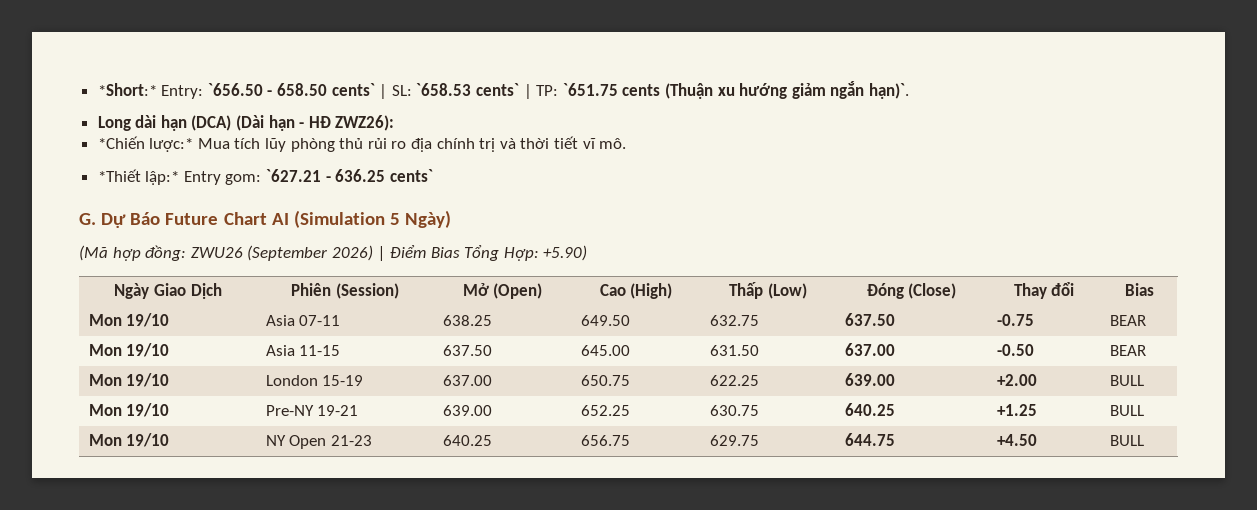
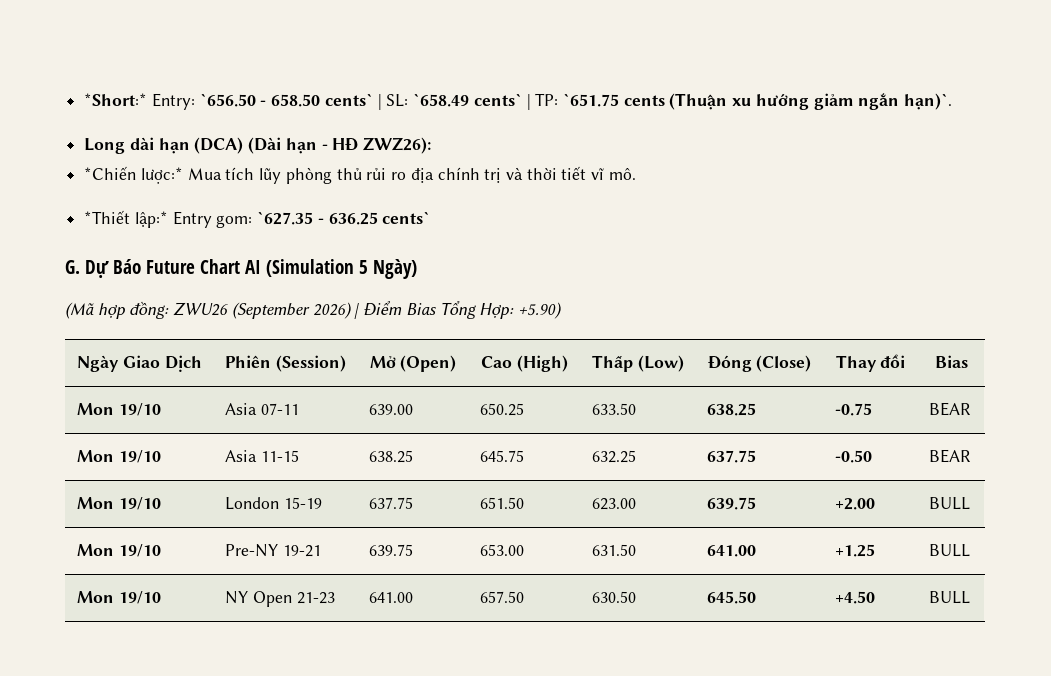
- *Short:* Entry: `656.50 - 658.50 cents` | SL: `658.53 cents` | TP: `651.75 cents (Thuận xu hướng giảm ngắn hạn)`.
+ *Short:* Entry: `656.50 - 658.50 cents` | SL: `658.49 cents` | TP: `651.75 cents (Thuận xu hướng giảm ngắn hạn)`.
- *Thiết lập:* Entry gom: `627.21 - 636.25 cents`
+ *Thiết lập:* Entry gom: `627.35 - 636.25 cents`
- Mon 19/10 | Asia 07-11 | 638.25 | 649.50 | 632.75 | 637.50 | -0.75 | BEAR
+ Mon 19/10 | Asia 07-11 | 639.00 | 650.25 | 633.50 | 638.25 | -0.75 | BEAR
- Mon 19/10 | Asia 11-15 | 637.50 | 645.00 | 631.50 | 637.00 | -0.50 | BEAR
+ Mon 19/10 | Asia 11-15 | 638.25 | 645.75 | 632.25 | 637.75 | -0.50 | BEAR
- Mon 19/10 | London 15-19 | 637.00 | 650.75 | 622.25 | 639.00 | +2.00 | BULL
+ Mon 19/10 | London 15-19 | 637.75 | 651.50 | 623.00 | 639.75 | +2.00 | BULL
- Mon 19/10 | Pre-NY 19-21 | 639.00 | 652.25 | 630.75 | 640.25 | +1.25 | BULL
+ Mon 19/10 | Pre-NY 19-21 | 639.75 | 653.00 | 631.50 | 641.00 | +1.25 | BULL
- Mon 19/10 | NY Open 21-23 | 640.25 | 656.75 | 629.75 | 644.75 | +4.50 | BULL
+ Mon 19/10 | NY Open 21-23 | 641.00 | 657.50 | 630.50 | 645.50 | +4.50 | BULL

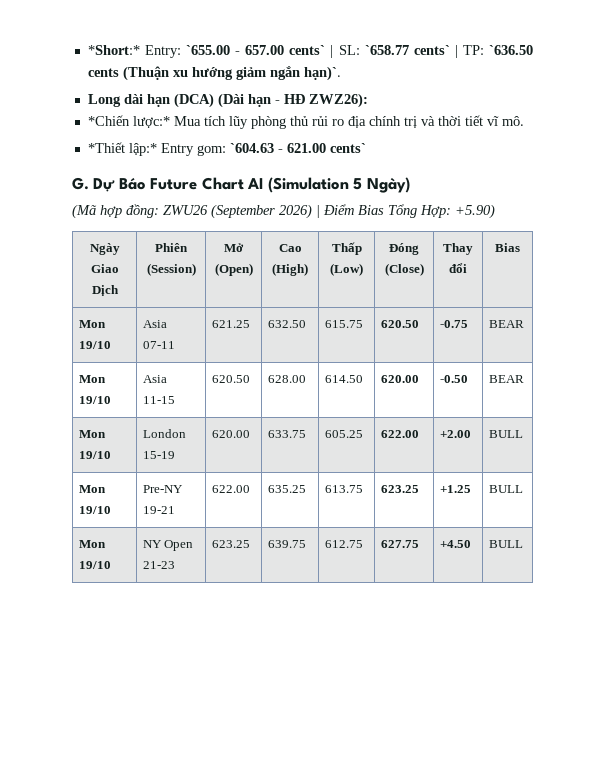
- *Short:* Entry: `656.50 - 658.50 cents` | SL: `658.49 cents` | TP: `651.75 cents (Thuận xu hướng giảm ngắn hạn)`.
+ *Short:* Entry: `655.00 - 657.00 cents` | SL: `658.77 cents` | TP: `636.50 cents (Thuận xu hướng giảm ngắn hạn)`.
- *Thiết lập:* Entry gom: `627.35 - 636.25 cents`
+ *Thiết lập:* Entry gom: `604.63 - 621.00 cents`
- Mon 19/10 | Asia 07-11 | 639.00 | 650.25 | 633.50 | 638.25 | -0.75 | BEAR
+ Mon 19/10 | Asia 07-11 | 621.25 | 632.50 | 615.75 | 620.50 | -0.75 | BEAR
- Mon 19/10 | Asia 11-15 | 638.25 | 645.75 | 632.25 | 637.75 | -0.50 | BEAR
+ Mon 19/10 | Asia 11-15 | 620.50 | 628.00 | 614.50 | 620.00 | -0.50 | BEAR
- Mon 19/10 | London 15-19 | 637.75 | 651.50 | 623.00 | 639.75 | +2.00 | BULL
+ Mon 19/10 | London 15-19 | 620.00 | 633.75 | 605.25 | 622.00 | +2.00 | BULL
- Mon 19/10 | Pre-NY 19-21 | 639.75 | 653.00 | 631.50 | 641.00 | +1.25 | BULL
+ Mon 19/10 | Pre-NY 19-21 | 622.00 | 635.25 | 613.75 | 623.25 | +1.25 | BULL
- Mon 19/10 | NY Open 21-23 | 641.00 | 657.50 | 630.50 | 645.50 | +4.50 | BULL
+ Mon 19/10 | NY Open 21-23 | 623.25 | 639.75 | 612.75 | 627.75 | +4.50 | BULL

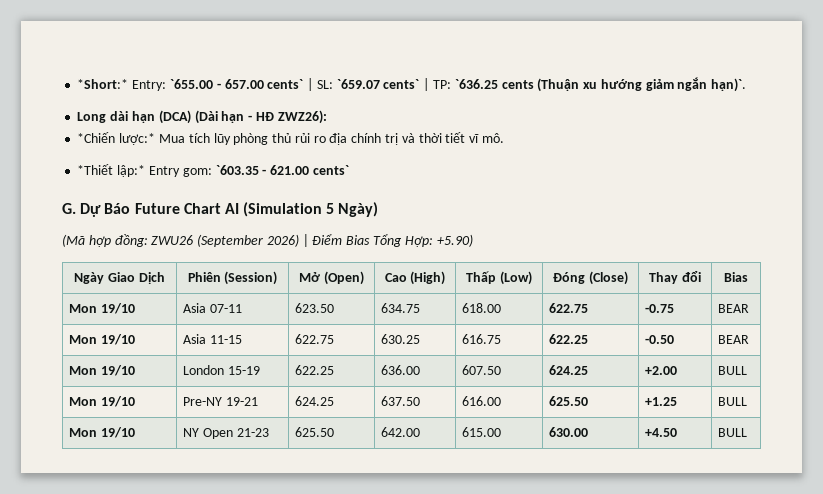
- *Short:* Entry: `655.00 - 657.00 cents` | SL: `658.77 cents` | TP: `636.50 cents (Thuận xu hướng giảm ngắn hạn)`.
+ *Short:* Entry: `655.00 - 657.00 cents` | SL: `659.07 cents` | TP: `636.25 cents (Thuận xu hướng giảm ngắn hạn)`.
- *Thiết lập:* Entry gom: `604.63 - 621.00 cents`
+ *Thiết lập:* Entry gom: `603.35 - 621.00 cents`
- Mon 19/10 | Asia 07-11 | 621.25 | 632.50 | 615.75 | 620.50 | -0.75 | BEAR
+ Mon 19/10 | Asia 07-11 | 623.50 | 634.75 | 618.00 | 622.75 | -0.75 | BEAR
- Mon 19/10 | Asia 11-15 | 620.50 | 628.00 | 614.50 | 620.00 | -0.50 | BEAR
+ Mon 19/10 | Asia 11-15 | 622.75 | 630.25 | 616.75 | 622.25 | -0.50 | BEAR
- Mon 19/10 | London 15-19 | 620.00 | 633.75 | 605.25 | 622.00 | +2.00 | BULL
+ Mon 19/10 | London 15-19 | 622.25 | 636.00 | 607.50 | 624.25 | +2.00 | BULL
- Mon 19/10 | Pre-NY 19-21 | 622.00 | 635.25 | 613.75 | 623.25 | +1.25 | BULL
+ Mon 19/10 | Pre-NY 19-21 | 624.25 | 637.50 | 616.00 | 625.50 | +1.25 | BULL
- Mon 19/10 | NY Open 21-23 | 623.25 | 639.75 | 612.75 | 627.75 | +4.50 | BULL
+ Mon 19/10 | NY Open 21-23 | 625.50 | 642.00 | 615.00 | 630.00 | +4.50 | BULL

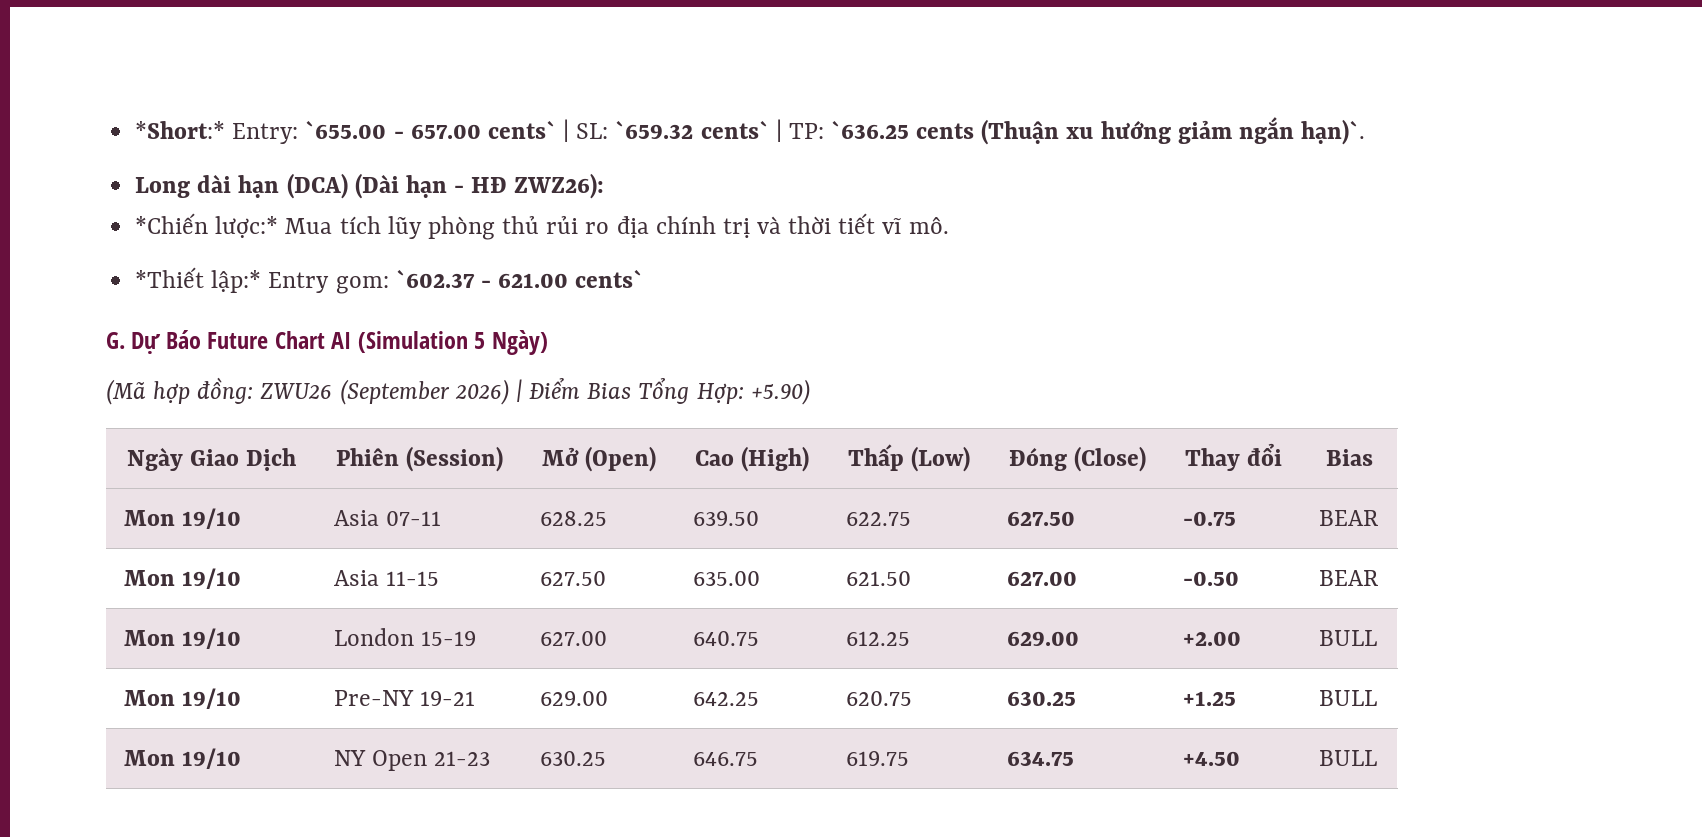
- *Short:* Entry: `655.00 - 657.00 cents` | SL: `659.07 cents` | TP: `636.25 cents (Thuận xu hướng giảm ngắn hạn)`.
+ *Short:* Entry: `655.00 - 657.00 cents` | SL: `659.32 cents` | TP: `636.25 cents (Thuận xu hướng giảm ngắn hạn)`.
- *Thiết lập:* Entry gom: `603.35 - 621.00 cents`
+ *Thiết lập:* Entry gom: `602.37 - 621.00 cents`
- Mon 19/10 | Asia 07-11 | 623.50 | 634.75 | 618.00 | 622.75 | -0.75 | BEAR
+ Mon 19/10 | Asia 07-11 | 628.25 | 639.50 | 622.75 | 627.50 | -0.75 | BEAR
- Mon 19/10 | Asia 11-15 | 622.75 | 630.25 | 616.75 | 622.25 | -0.50 | BEAR
+ Mon 19/10 | Asia 11-15 | 627.50 | 635.00 | 621.50 | 627.00 | -0.50 | BEAR
- Mon 19/10 | London 15-19 | 622.25 | 636.00 | 607.50 | 624.25 | +2.00 | BULL
+ Mon 19/10 | London 15-19 | 627.00 | 640.75 | 612.25 | 629.00 | +2.00 | BULL
- Mon 19/10 | Pre-NY 19-21 | 624.25 | 637.50 | 616.00 | 625.50 | +1.25 | BULL
+ Mon 19/10 | Pre-NY 19-21 | 629.00 | 642.25 | 620.75 | 630.25 | +1.25 | BULL
- Mon 19/10 | NY Open 21-23 | 625.50 | 642.00 | 615.00 | 630.00 | +4.50 | BULL
+ Mon 19/10 | NY Open 21-23 | 630.25 | 646.75 | 619.75 | 634.75 | +4.50 | BULL

